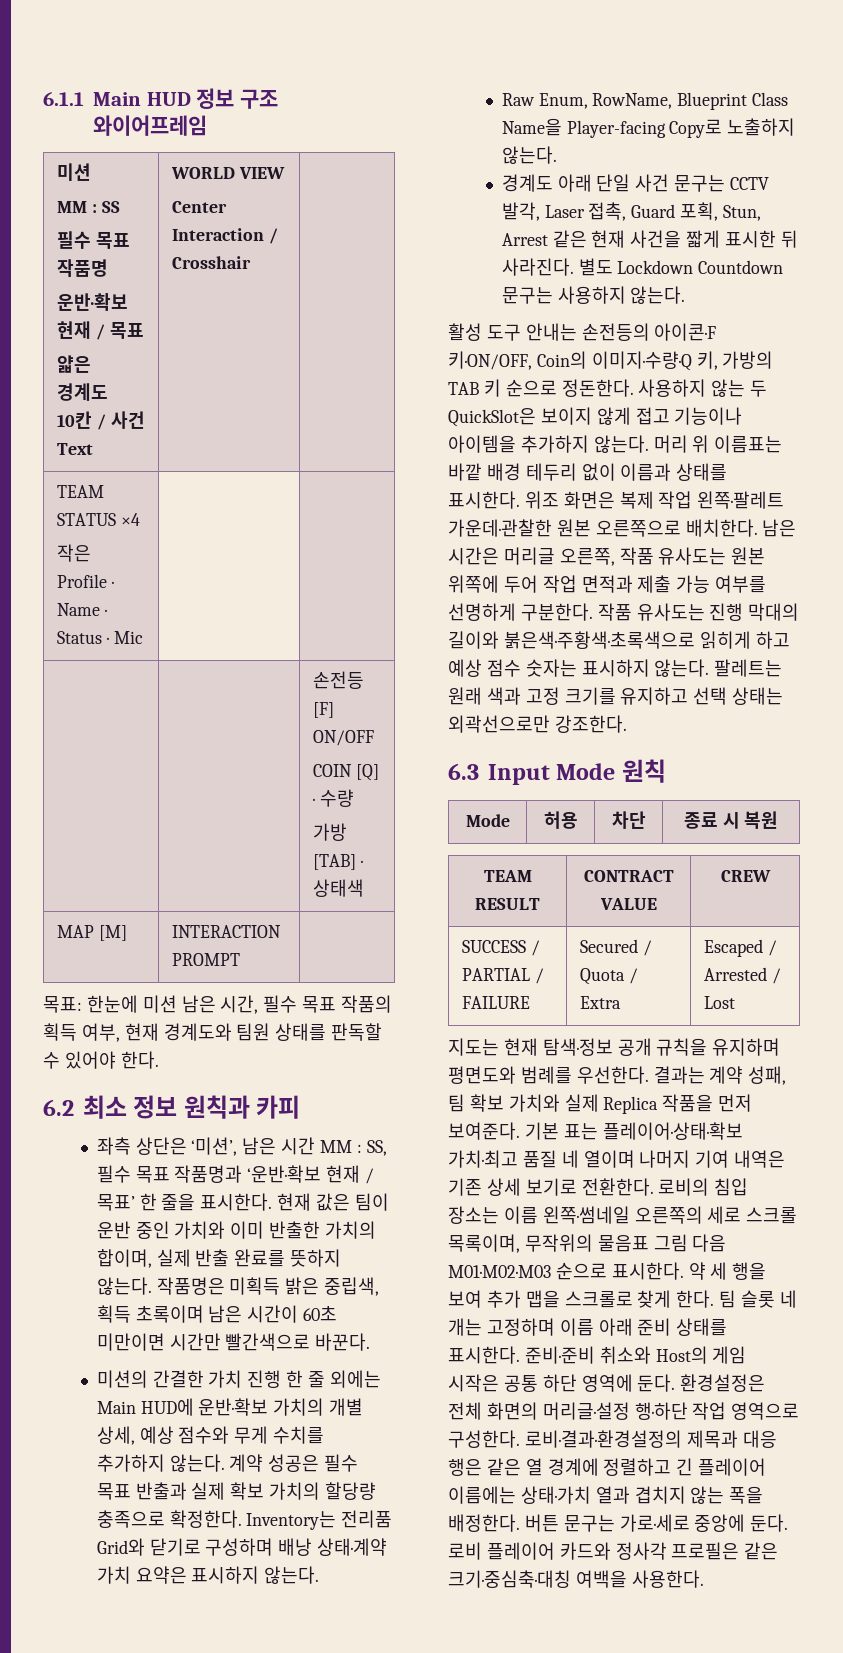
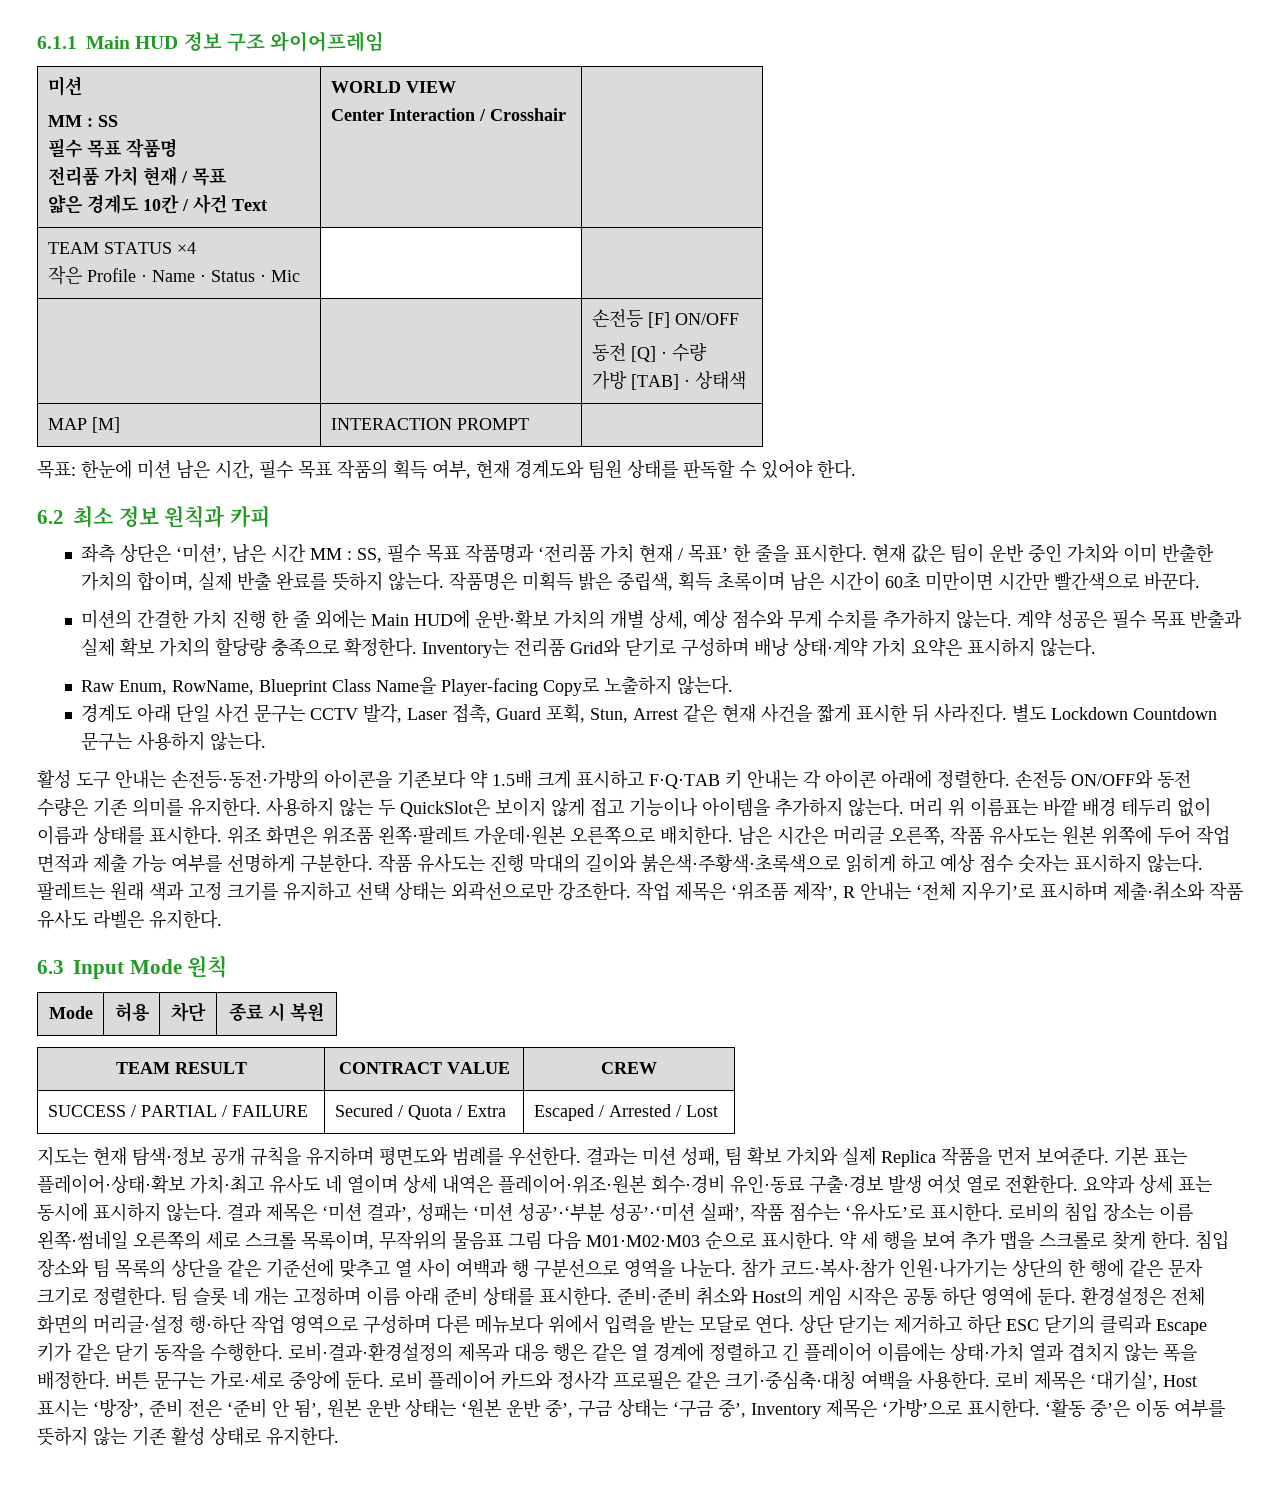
  6.1.1 Main HUD 정보 구조 와이어프레임
  미션
  MM : SS
  필수 목표 작품명
- 운반·확보 현재 / 목표
+ 전리품 가치 현재 / 목표
  | | 손전등 [F] ON/OFF
- COIN [Q] · 수량
+ 동전 [Q] · 수량
- 좌측 상단은 ‘미션’, 남은 시간 MM : SS, 필수 목표 작품명과 ‘운반·확보 현재 / 목표’ 한 줄을 표시한다.
+ 좌측 상단은 ‘미션’, 남은 시간 MM : SS, 필수 목표 작품명과 ‘전리품 가치 현재 / 목표’ 한 줄을 표시한다.
- 활성 도구 안내는 손전등의 아이콘·F 키·ON/OFF, Coin의 이미지·수량·Q 키, 가방의 TAB 키 순으로 정돈한다.
+ 활성 도구 안내는 손전등·동전·가방의 아이콘을 기존보다 약 1.5배 크게 표시하고 F·Q·TAB 키 안내는 각 아이콘 아래에 정렬한다. 손전등 ON/OFF와 동전 수량은 기존 의미를 유지한다.
- 위조 화면은 복제 작업 왼쪽·팔레트 가운데·관찰한 원본 오른쪽으로 배치한다.
+ 위조 화면은 위조품 왼쪽·팔레트 가운데·원본 오른쪽으로 배치한다.
+ 작업 제목은 ‘위조품 제작’, R 안내는 ‘전체 지우기’로 표시하며 제출·취소와 작품 유사도 라벨은 유지한다.
- 결과는 계약 성패, 팀 확보 가치와 실제 Replica 작품을 먼저 보여준다.
+ 결과는 미션 성패, 팀 확보 가치와 실제 Replica 작품을 먼저 보여준다.
- 기본 표는 플레이어·상태·확보 가치·최고 품질 네 열이며 나머지 기여 내역은 기존 상세 보기로 전환한다.
+ 기본 표는 플레이어·상태·확보 가치·최고 유사도 네 열이며 상세 내역은 플레이어·위조·원본 회수·경비 유인·동료 구출·경보 발생 여섯 열로 전환한다. 요약과 상세 표는 동시에 표시하지 않는다. 결과 제목은 ‘미션 결과’, 성패는 ‘미션 성공’·‘부분 성공’·‘미션 실패’, 작품 점수는 ‘유사도’로 표시한다.
+ 침입 장소와 팀 목록의 상단을 같은 기준선에 맞추고 열 사이 여백과 행 구분선으로 영역을 나눈다. 참가 코드·복사·참가 인원·나가기는 상단의 한 행에 같은 문자 크기로 정렬한다.
- 환경설정은 전체 화면의 머리글·설정 행·하단 작업 영역으로 구성한다.
+ 환경설정은 전체 화면의 머리글·설정 행·하단 작업 영역으로 구성하며 다른 메뉴보다 위에서 입력을 받는 모달로 연다. 상단 닫기는 제거하고 하단 ESC 닫기의 클릭과 Escape 키가 같은 닫기 동작을 수행한다.
+ 로비 제목은 ‘대기실’, Host 표시는 ‘방장’, 준비 전은 ‘준비 안 됨’, 원본 운반 상태는 ‘원본 운반 중’, 구금 상태는 ‘구금 중’, Inventory 제목은 ‘가방’으로 표시한다. ‘활동 중’은 이동 여부를 뜻하지 않는 기존 활성 상태로 유지한다.

